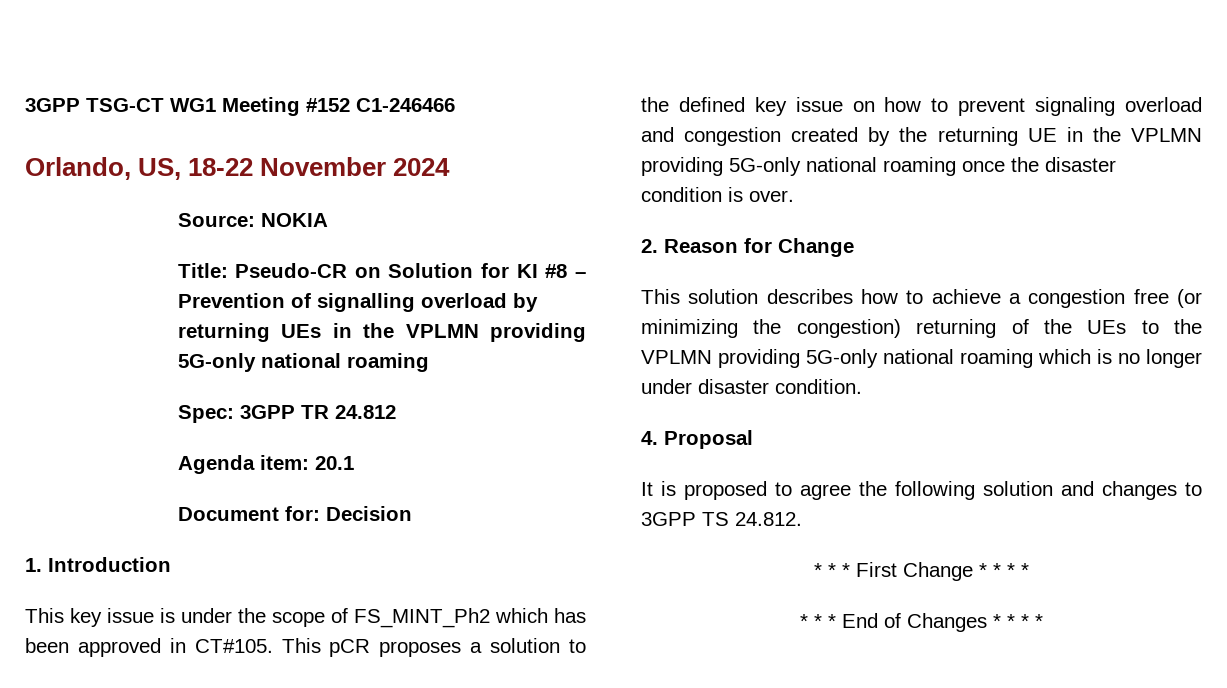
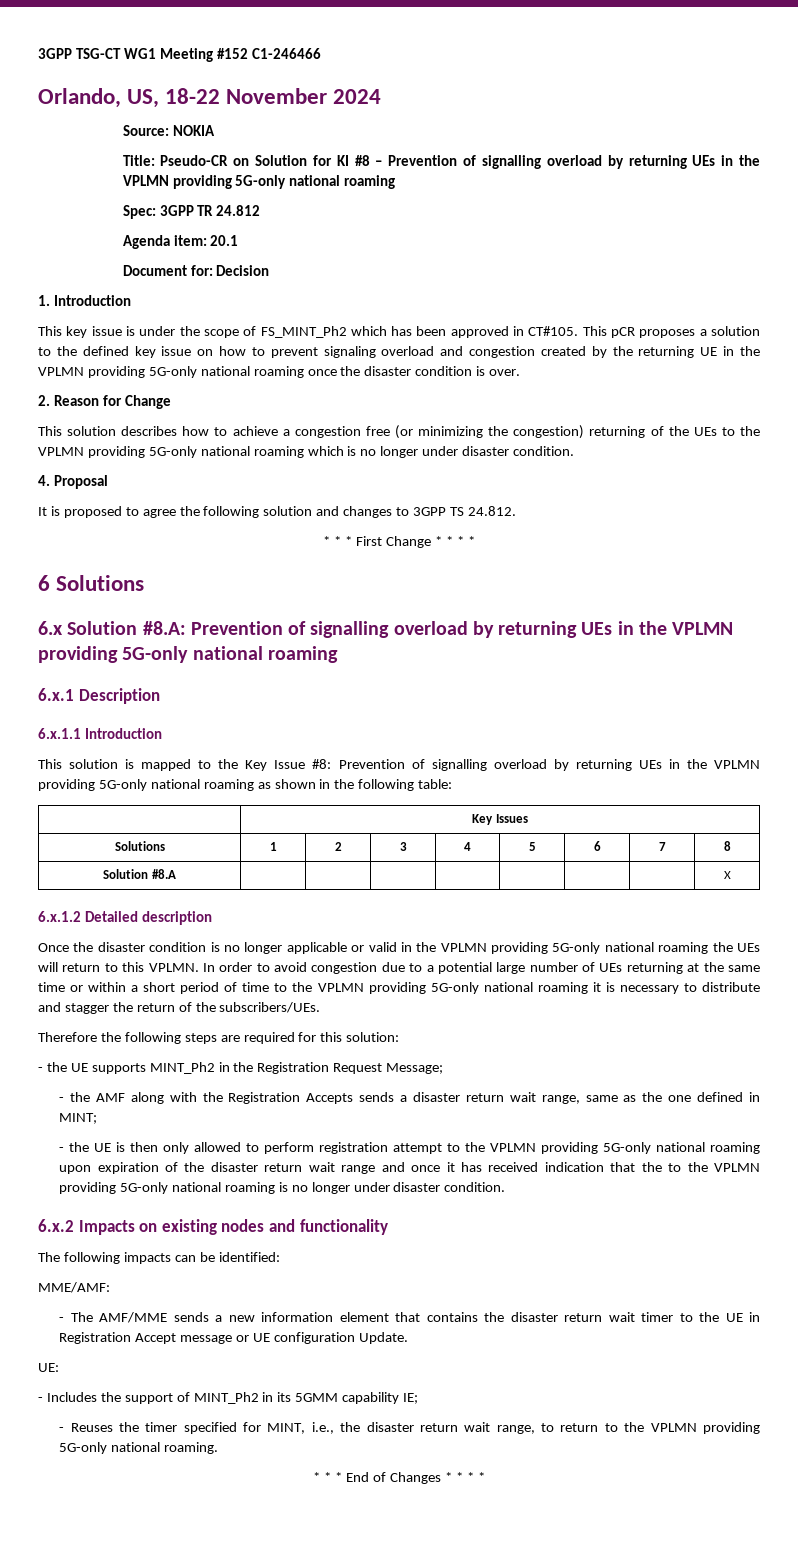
+ 6 Solutions
+ 6.x Solution #8.A: Prevention of signalling overload by returning UEs in the VPLMN providing 5G-only national roaming
+ 6.x.1 Description
+ 6.x.1.1 Introduction
+ This solution is mapped to the Key Issue #8: Prevention of signalling overload by returning UEs in the VPLMN providing 5G-only national roaming as shown in the following table:
+ | Key Issues
+ Solutions | 1 | 2 | 3 | 4 | 5 | 6 | 7 | 8
+ Solution #8.A | | | | | | | | X
+ 6.x.1.2 Detailed description
+ Once the disaster condition is no longer applicable or valid in the VPLMN providing 5G-only national roaming the UEs will return to this VPLMN. In order to avoid congestion due to a potential large number of UEs returning at the same time or within a short period of time to the VPLMN providing 5G-only national roaming it is necessary to distribute and stagger the return of the subscribers/UEs.
+ Therefore the following steps are required for this solution:
+ - the UE supports MINT_Ph2 in the Registration Request Message;
+ - the AMF along with the Registration Accepts sends a disaster return wait range, same as the one defined in MINT;
+ - the UE is then only allowed to perform registration attempt to the VPLMN providing 5G-only national roaming upon expiration of the disaster return wait range and once it has received indication that the to the VPLMN providing 5G-only national roaming is no longer under disaster condition.
+ 6.x.2 Impacts on existing nodes and functionality
+ The following impacts can be identified:
+ MME/AMF:
+ - The AMF/MME sends a new information element that contains the disaster return wait timer to the UE in Registration Accept message or UE configuration Update.
+ UE:
+ - Includes the support of MINT_Ph2 in its 5GMM capability IE;
+ - Reuses the timer specified for MINT, i.e., the disaster return wait range, to return to the VPLMN providing 5G-only national roaming.

